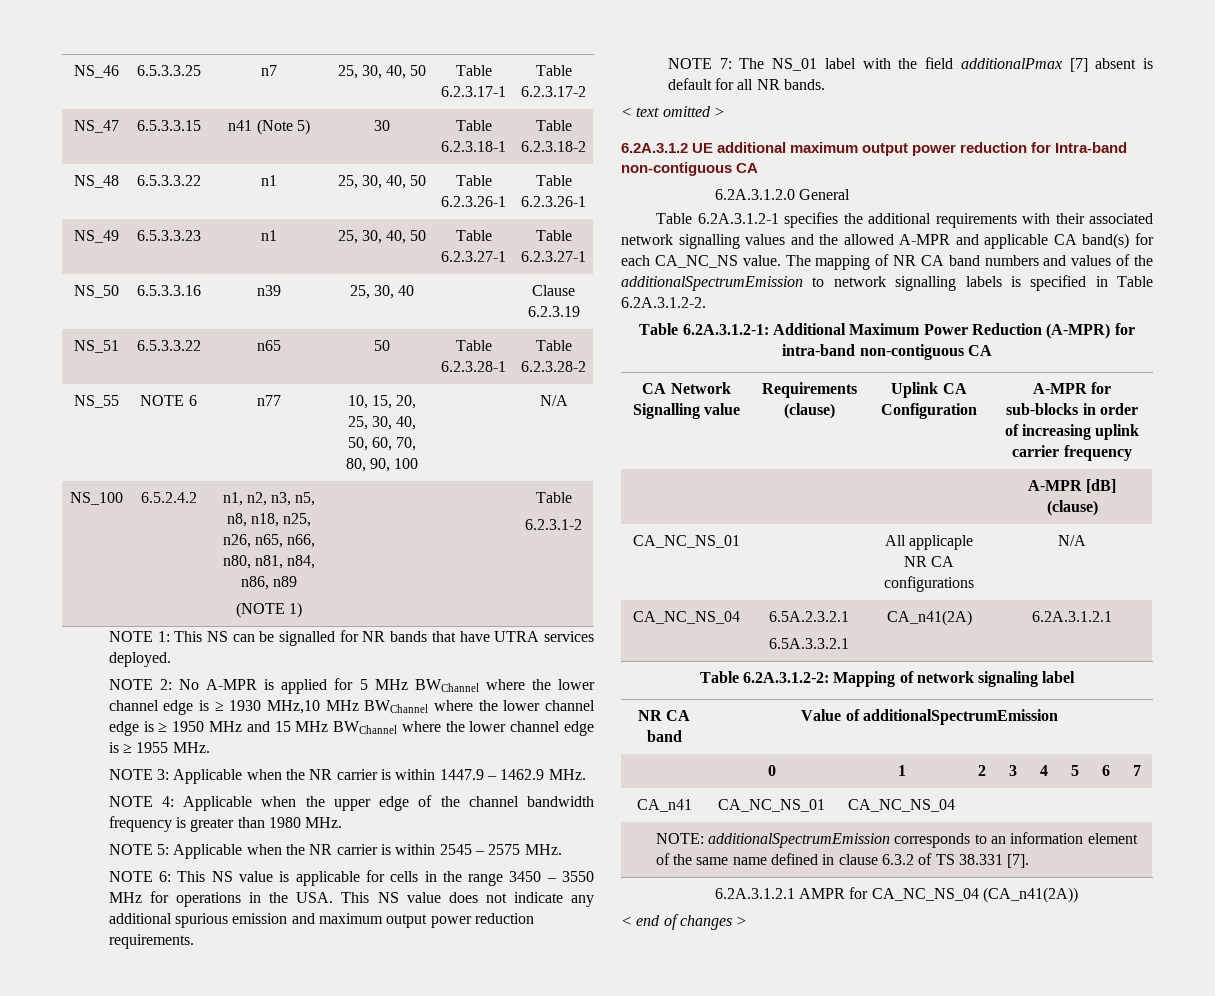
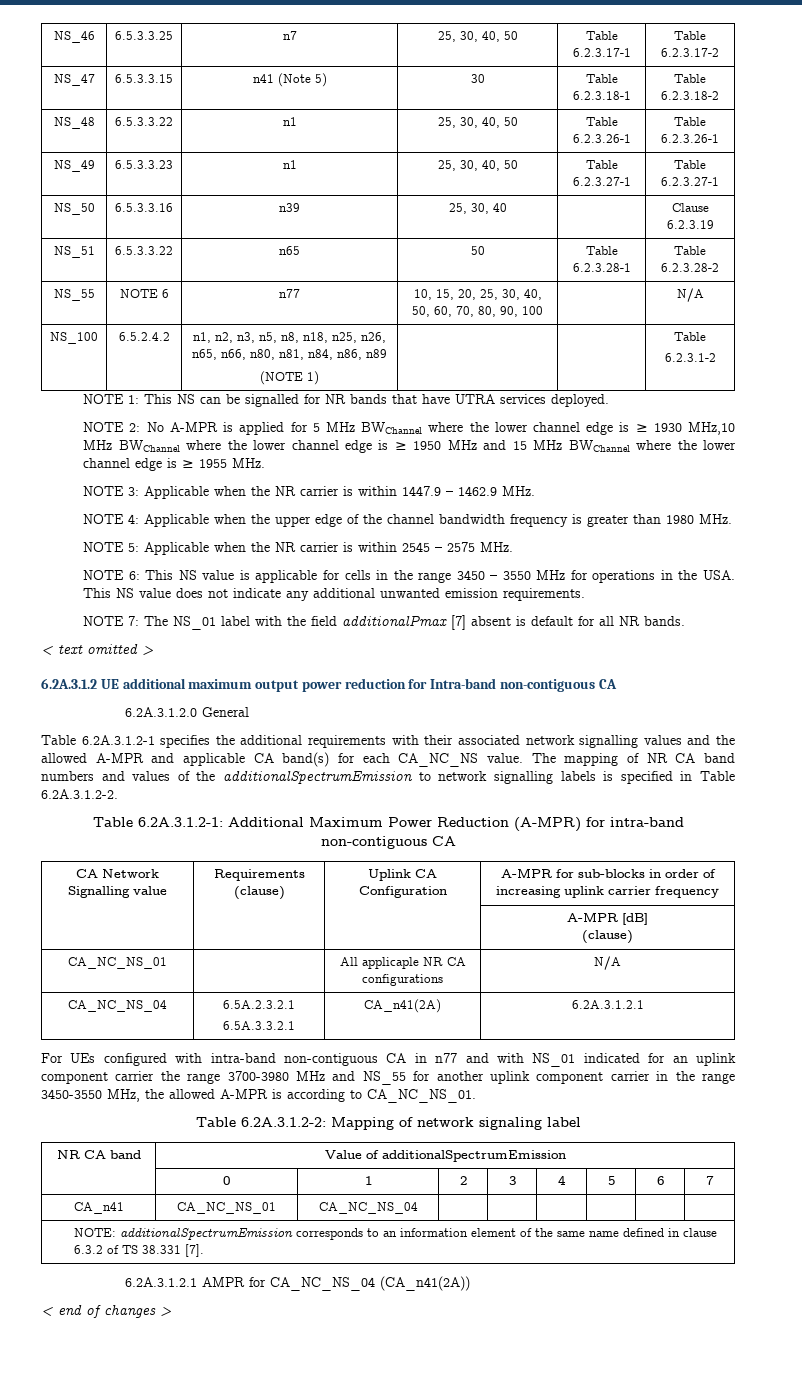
- NOTE 6: This NS value is applicable for cells in the range 3450 – 3550 MHz for operations in the USA. This NS value does not indicate any additional spurious emission and maximum output power reduction requirements.
+ NOTE 6: This NS value is applicable for cells in the range 3450 – 3550 MHz for operations in the USA. This NS value does not indicate any additional unwanted emission requirements.
+ For UEs configured with intra-band non-contiguous CA in n77 and with NS_01 indicated for an uplink component carrier the range 3700-3980 MHz and NS_55 for another uplink component carrier in the range 3450-3550 MHz, the allowed A-MPR is according to CA_NC_NS_01.

